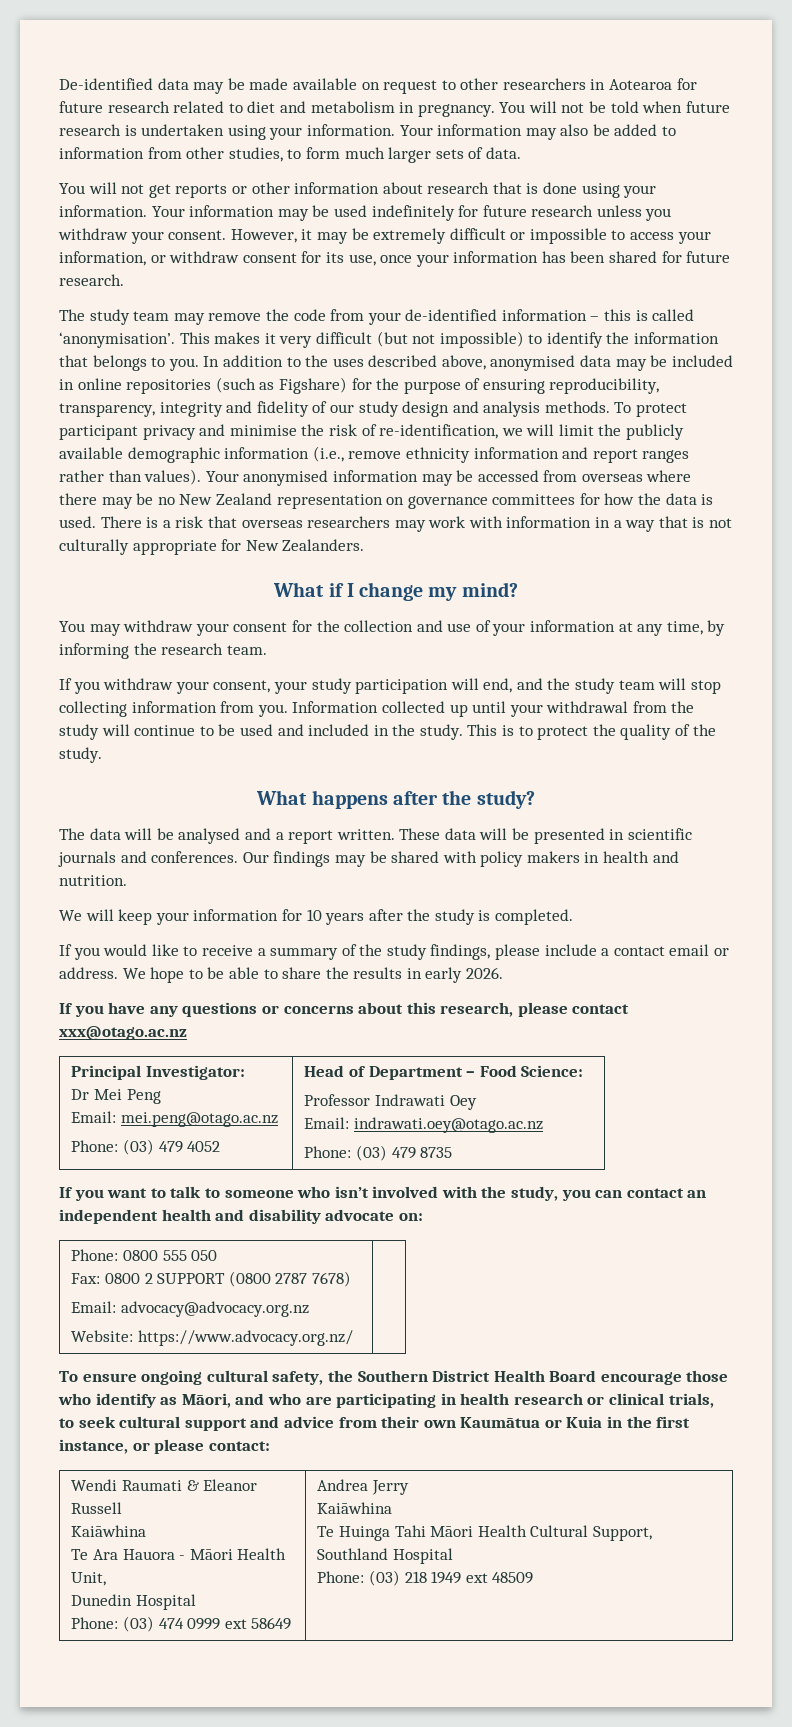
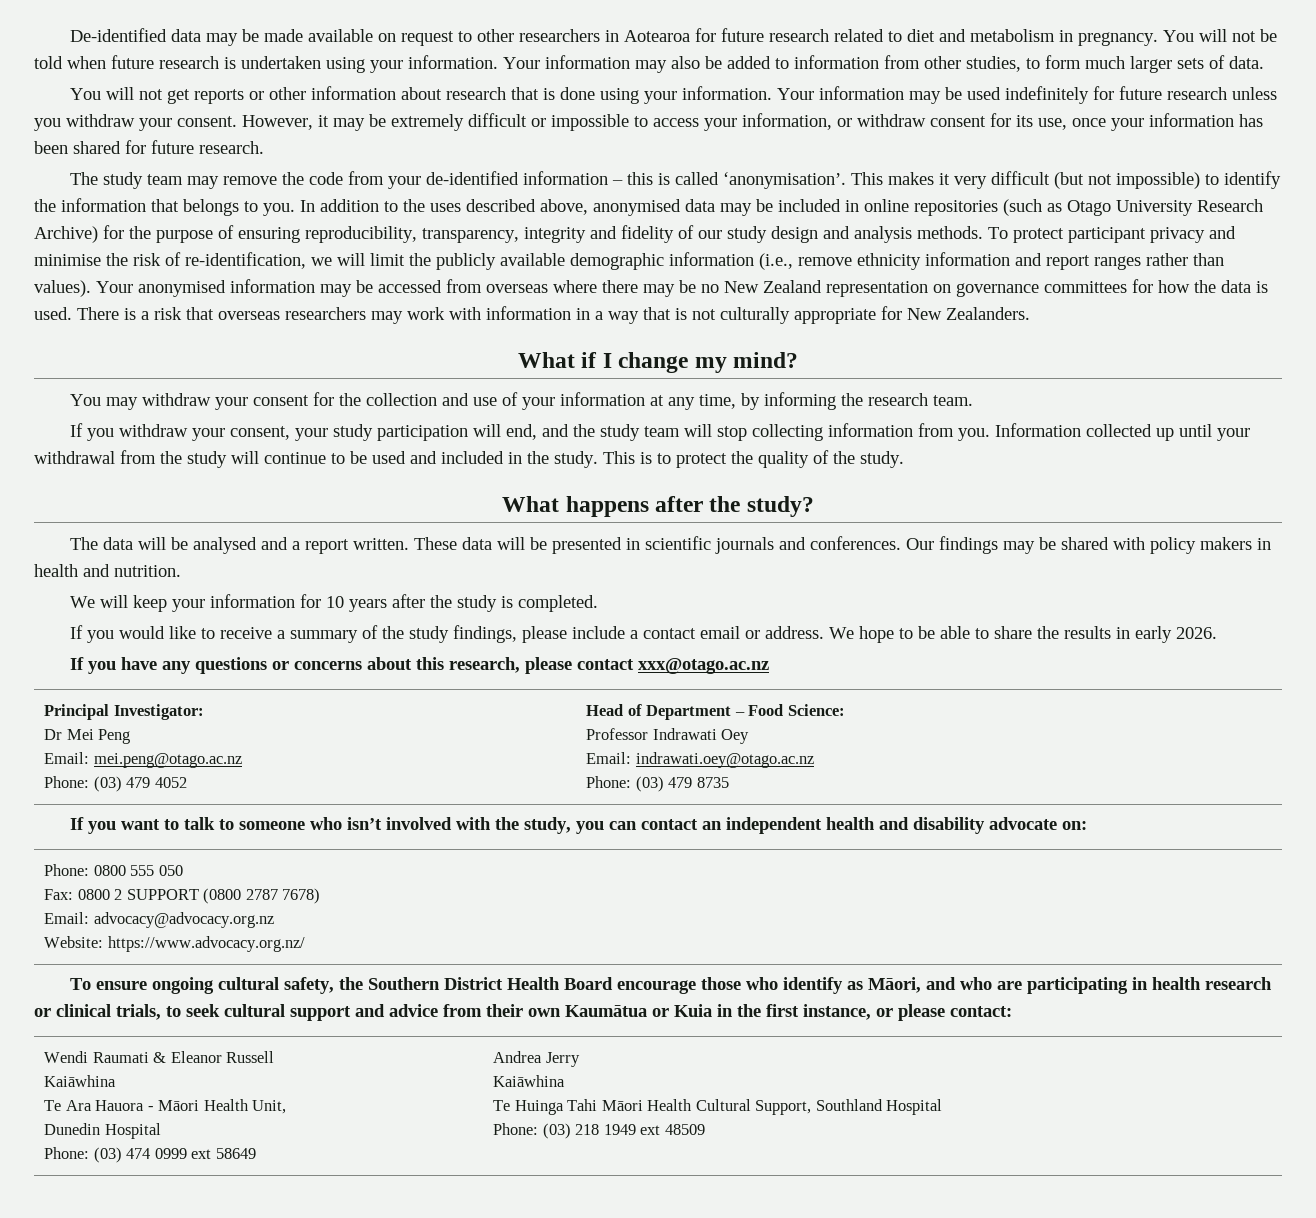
- In addition to the uses described above, anonymised data may be included in online repositories (such as Figshare) for the purpose of ensuring reproducibility, transparency, integrity and fidelity of our study design and analysis methods.
+ In addition to the uses described above, anonymised data may be included in online repositories (such as Otago University Research Archive) for the purpose of ensuring reproducibility, transparency, integrity and fidelity of our study design and analysis methods.

